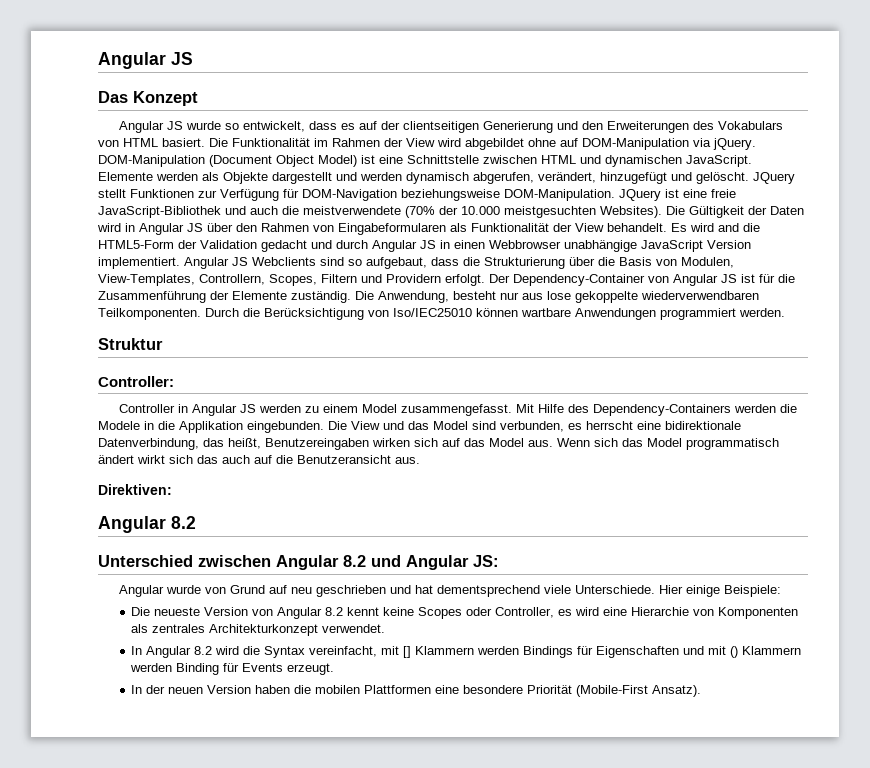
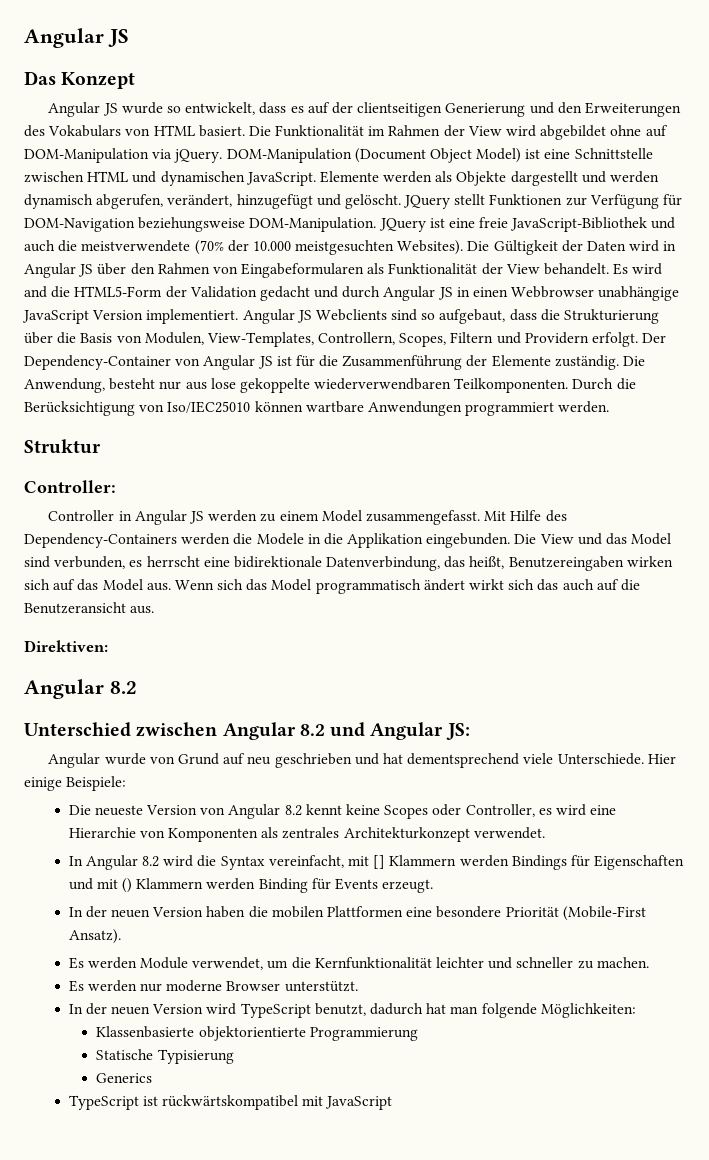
+ Es werden Module verwendet, um die Kernfunktionalität leichter und schneller zu machen.
+ Es werden nur moderne Browser unterstützt.
+ In der neuen Version wird TypeScript benutzt, dadurch hat man folgende Möglichkeiten:
+ Klassenbasierte objektorientierte Programmierung
+ Statische Typisierung
+ Generics
+ TypeScript ist rückwärtskompatibel mit JavaScript

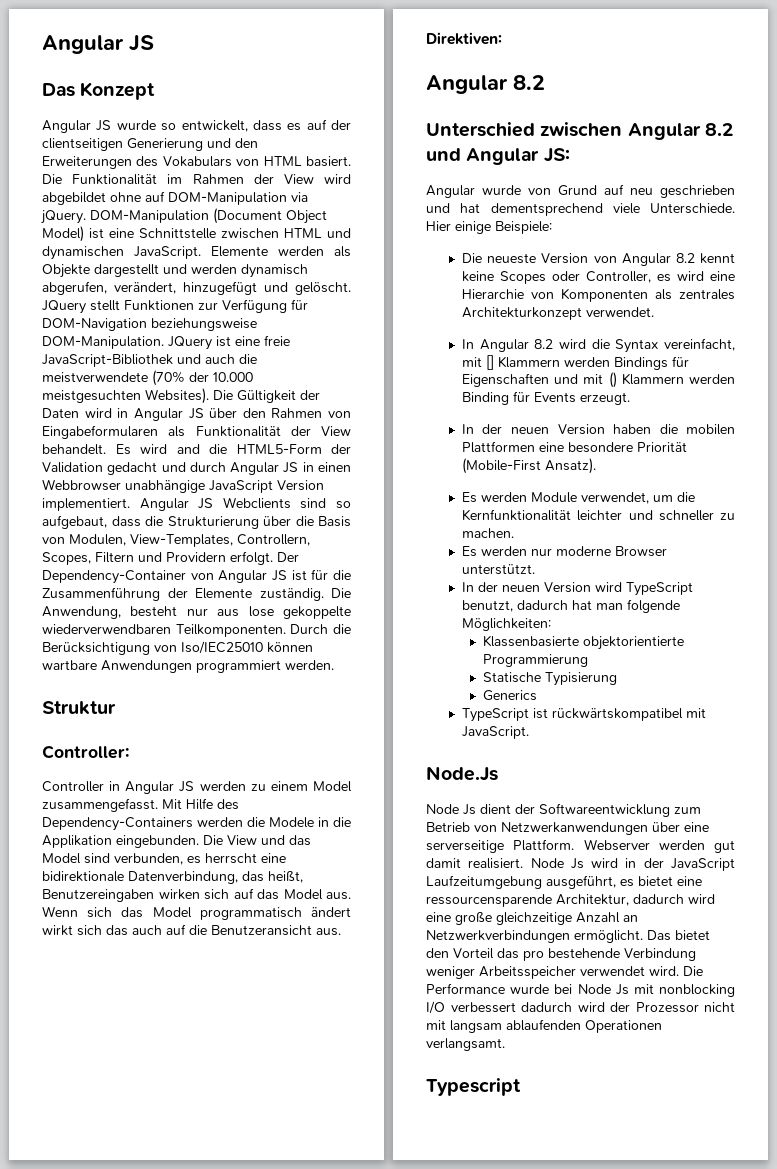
- TypeScript ist rückwärtskompatibel mit JavaScript
+ TypeScript ist rückwärtskompatibel mit JavaScript.
+ Node.Js
+ Node Js dient der Softwareentwicklung zum Betrieb von Netzwerkanwendungen über eine serverseitige Plattform. Webserver werden gut damit realisiert. Node Js wird in der JavaScript Laufzeitumgebung ausgeführt, es bietet eine ressourcensparende Architektur, dadurch wird eine große gleichzeitige Anzahl an Netzwerkverbindungen ermöglicht. Das bietet den Vorteil das pro bestehende Verbindung weniger Arbeitsspeicher verwendet wird. Die Performance wurde bei Node Js mit nonblocking I/O verbessert dadurch wird der Prozessor nicht mit langsam ablaufenden Operationen verlangsamt.
+ Typescript

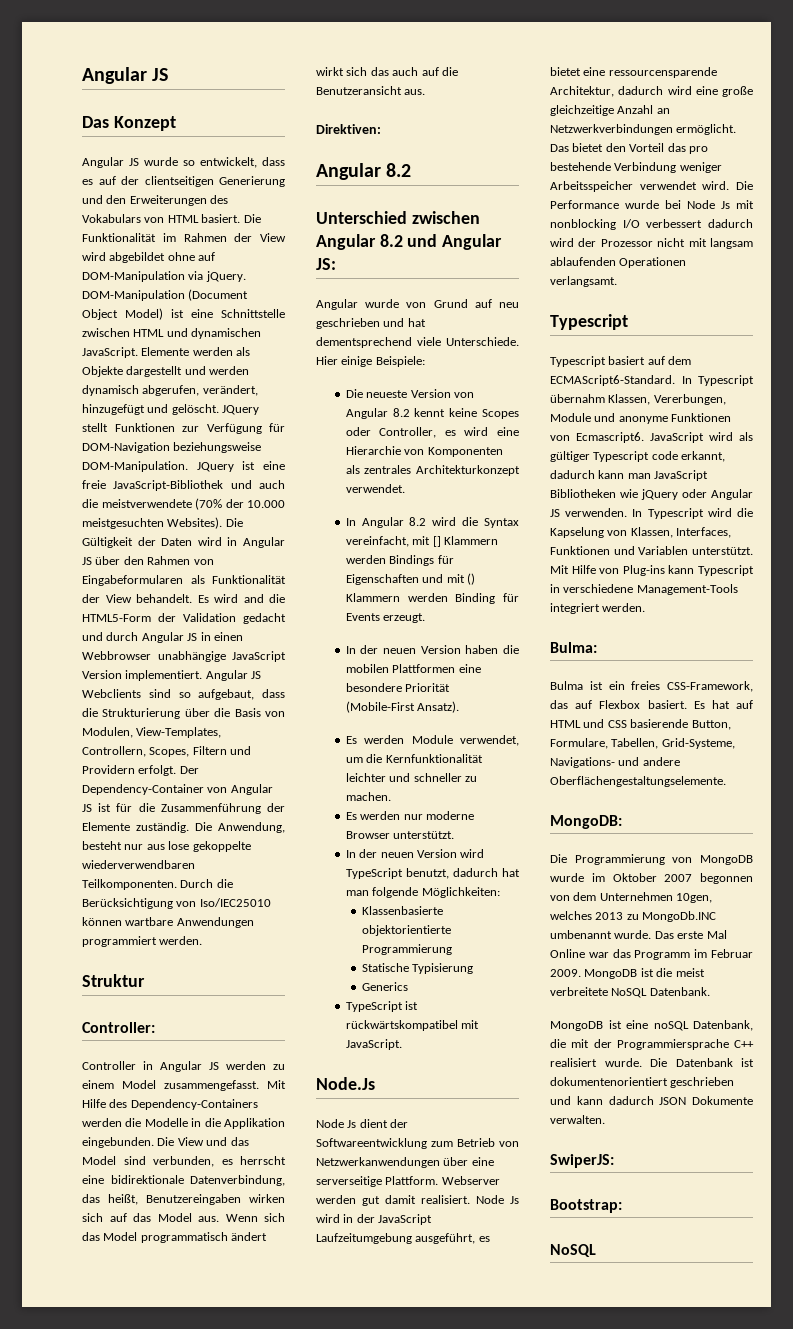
- Mit Hilfe des Dependency-Containers werden die Modele in die Applikation eingebunden.
+ Mit Hilfe des Dependency-Containers werden die Modelle in die Applikation eingebunden.
+ Typescript basiert auf dem ECMAScript6-Standard. In Typescript übernahm Klassen, Vererbungen, Module und anonyme Funktionen von Ecmascript6. JavaScript wird als gültiger Typescript code erkannt, dadurch kann man JavaScript Bibliotheken wie jQuery oder Angular JS verwenden. In Typescript wird die Kapselung von Klassen, Interfaces, Funktionen und Variablen unterstützt. Mit Hilfe von Plug-ins kann Typescript in verschiedene Management-Tools integriert werden.
+ Bulma:
+ Bulma ist ein freies CSS-Framework, das auf Flexbox basiert. Es hat auf HTML und CSS basierende Button, Formulare, Tabellen, Grid-Systeme, Navigations- und andere Oberflächengestaltungselemente.
+ MongoDB:
+ Die Programmierung von MongoDB wurde im Oktober 2007 begonnen von dem Unternehmen 10gen, welches 2013 zu MongoDb.INC umbenannt wurde. Das erste Mal Online war das Programm im Februar 2009. MongoDB ist die meist verbreitete NoSQL Datenbank.
+ MongoDB ist eine noSQL Datenbank, die mit der Programmiersprache C++ realisiert wurde. Die Datenbank ist dokumentenorientiert geschrieben und kann dadurch JSON Dokumente verwalten.
+ SwiperJS:
+ Bootstrap:
+ NoSQL

